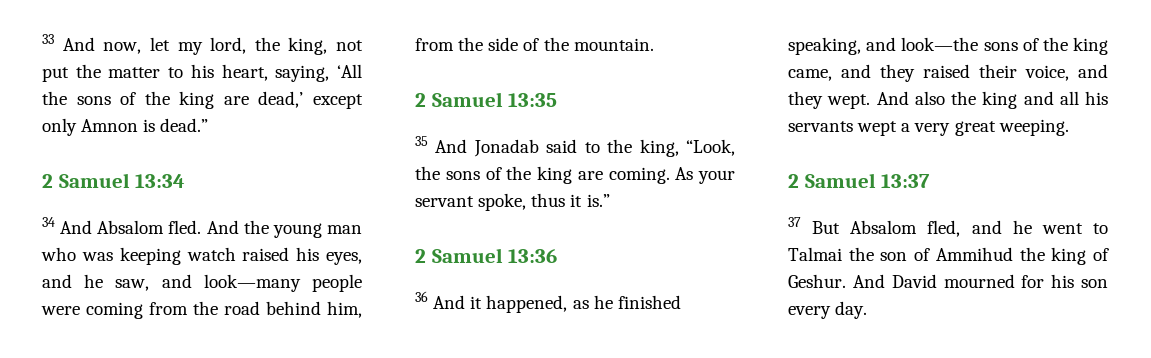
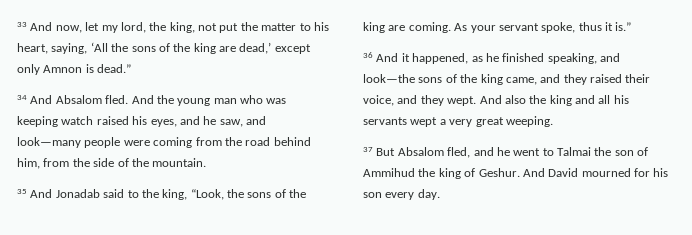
- 2 Samuel 13:34
- 2 Samuel 13:35
- 2 Samuel 13:36
- 2 Samuel 13:37

